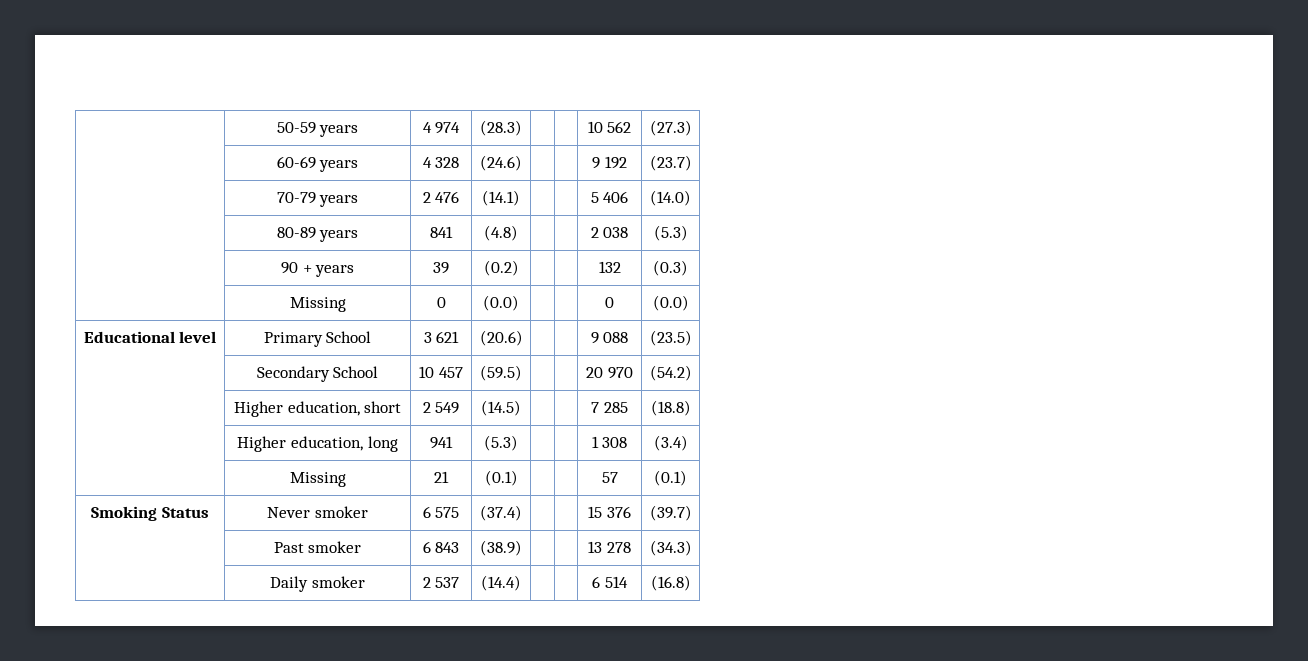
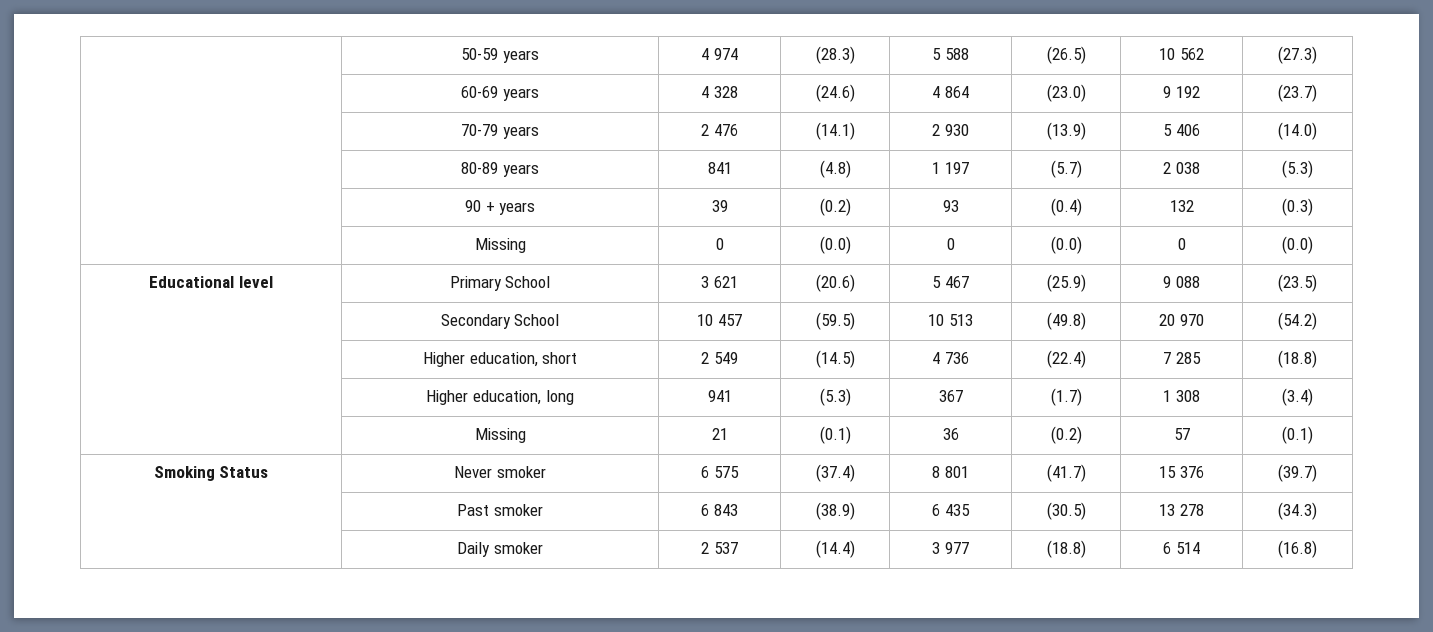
- | 50-59 years | 4 974 | (28.3) | | | 10 562 | (27.3)
+ | 50-59 years | 4 974 | (28.3) | 5 588 | (26.5) | 10 562 | (27.3)
- | 60-69 years | 4 328 | (24.6) | | | 9 192 | (23.7)
+ | 60-69 years | 4 328 | (24.6) | 4 864 | (23.0) | 9 192 | (23.7)
- | 70-79 years | 2 476 | (14.1) | | | 5 406 | (14.0)
+ | 70-79 years | 2 476 | (14.1) | 2 930 | (13.9) | 5 406 | (14.0)
- | 80-89 years | 841 | (4.8) | | | 2 038 | (5.3)
+ | 80-89 years | 841 | (4.8) | 1 197 | (5.7) | 2 038 | (5.3)
- | 90 + years | 39 | (0.2) | | | 132 | (0.3)
+ | 90 + years | 39 | (0.2) | 93 | (0.4) | 132 | (0.3)
- | Missing | 0 | (0.0) | | | 0 | (0.0)
+ | Missing | 0 | (0.0) | 0 | (0.0) | 0 | (0.0)
- Educational level | Primary School | 3 621 | (20.6) | | | 9 088 | (23.5)
+ Educational level | Primary School | 3 621 | (20.6) | 5 467 | (25.9) | 9 088 | (23.5)
- | Secondary School | 10 457 | (59.5) | | | 20 970 | (54.2)
+ | Secondary School | 10 457 | (59.5) | 10 513 | (49.8) | 20 970 | (54.2)
- | Higher education, short | 2 549 | (14.5) | | | 7 285 | (18.8)
+ | Higher education, short | 2 549 | (14.5) | 4 736 | (22.4) | 7 285 | (18.8)
- | Higher education, long | 941 | (5.3) | | | 1 308 | (3.4)
+ | Higher education, long | 941 | (5.3) | 367 | (1.7) | 1 308 | (3.4)
- | Missing | 21 | (0.1) | | | 57 | (0.1)
+ | Missing | 21 | (0.1) | 36 | (0.2) | 57 | (0.1)
- Smoking Status | Never smoker | 6 575 | (37.4) | | | 15 376 | (39.7)
+ Smoking Status | Never smoker | 6 575 | (37.4) | 8 801 | (41.7) | 15 376 | (39.7)
- | Past smoker | 6 843 | (38.9) | | | 13 278 | (34.3)
+ | Past smoker | 6 843 | (38.9) | 6 435 | (30.5) | 13 278 | (34.3)
- | Daily smoker | 2 537 | (14.4) | | | 6 514 | (16.8)
+ | Daily smoker | 2 537 | (14.4) | 3 977 | (18.8) | 6 514 | (16.8)

